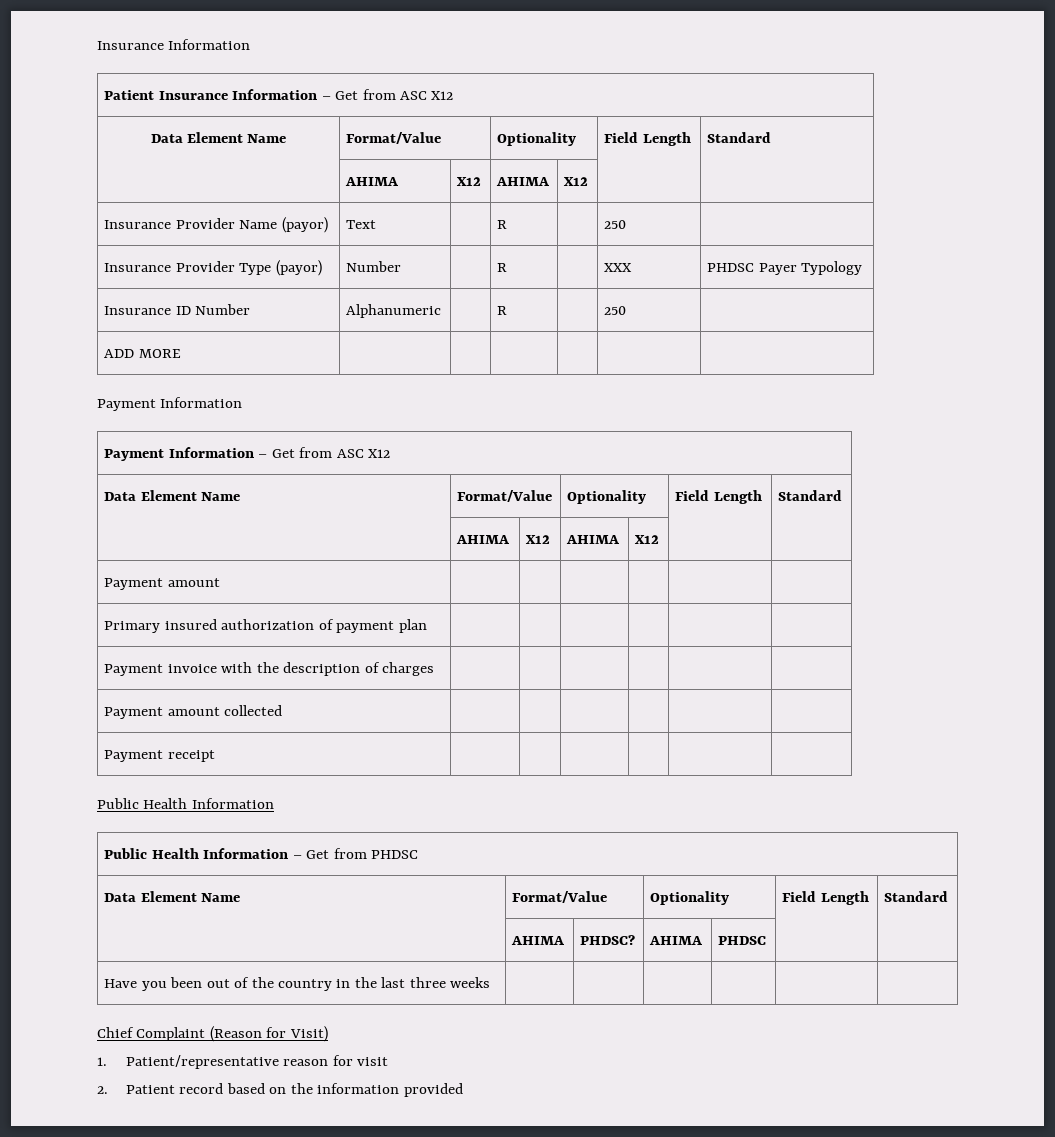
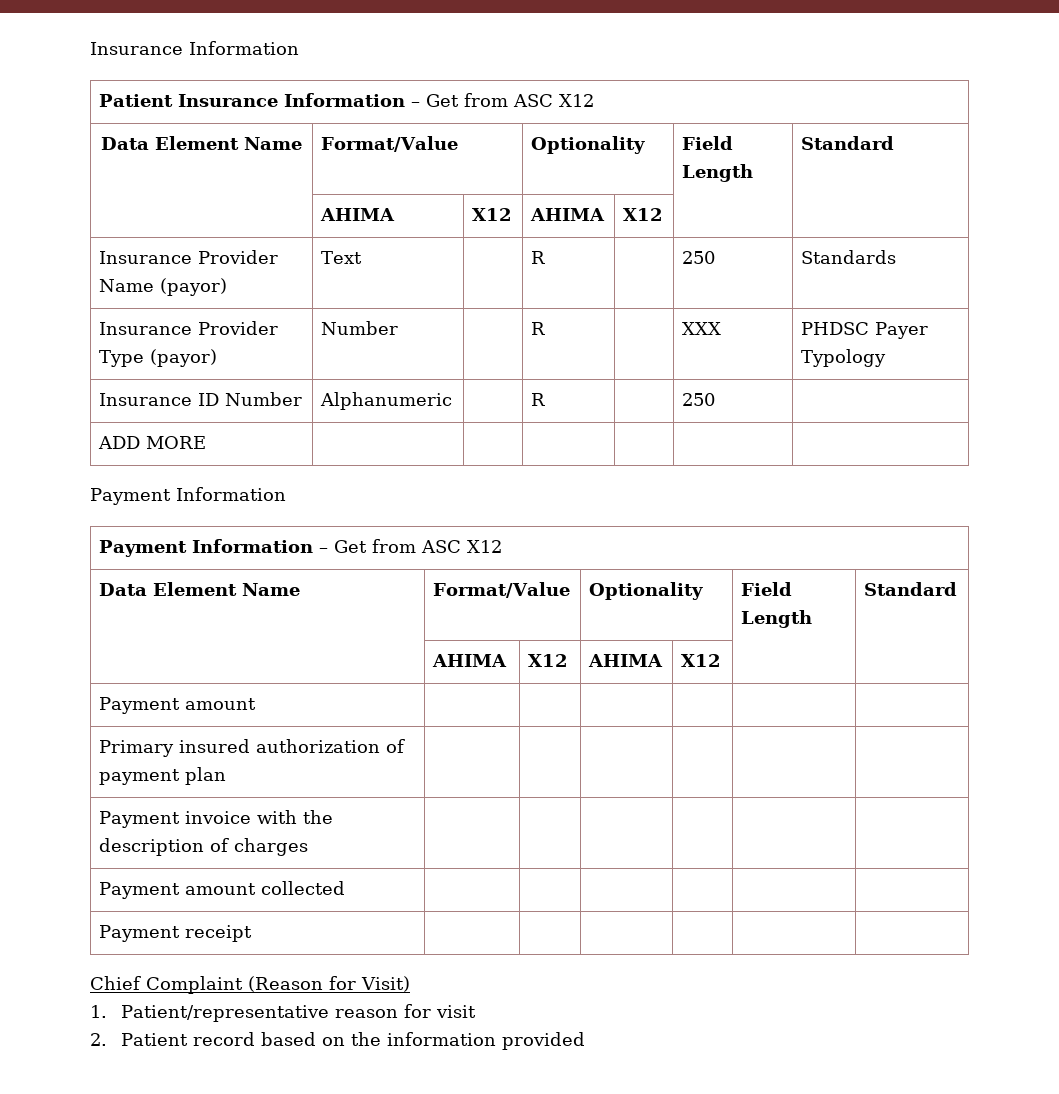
- Insurance Provider Name (payor) | Text | | R | | 250 |
+ Insurance Provider Name (payor) | Text | | R | | 250 | Standards
  Payment receipt | | | | | |
- Public Health Information
- Public Health Information – Get from PHDSC
- Data Element Name | Format/Value | Optionality | Field Length | Standard
- | AHIMA | PHDSC? | AHIMA | PHDSC | |
- Have you been out of the country in the last three weeks | | | | | |

